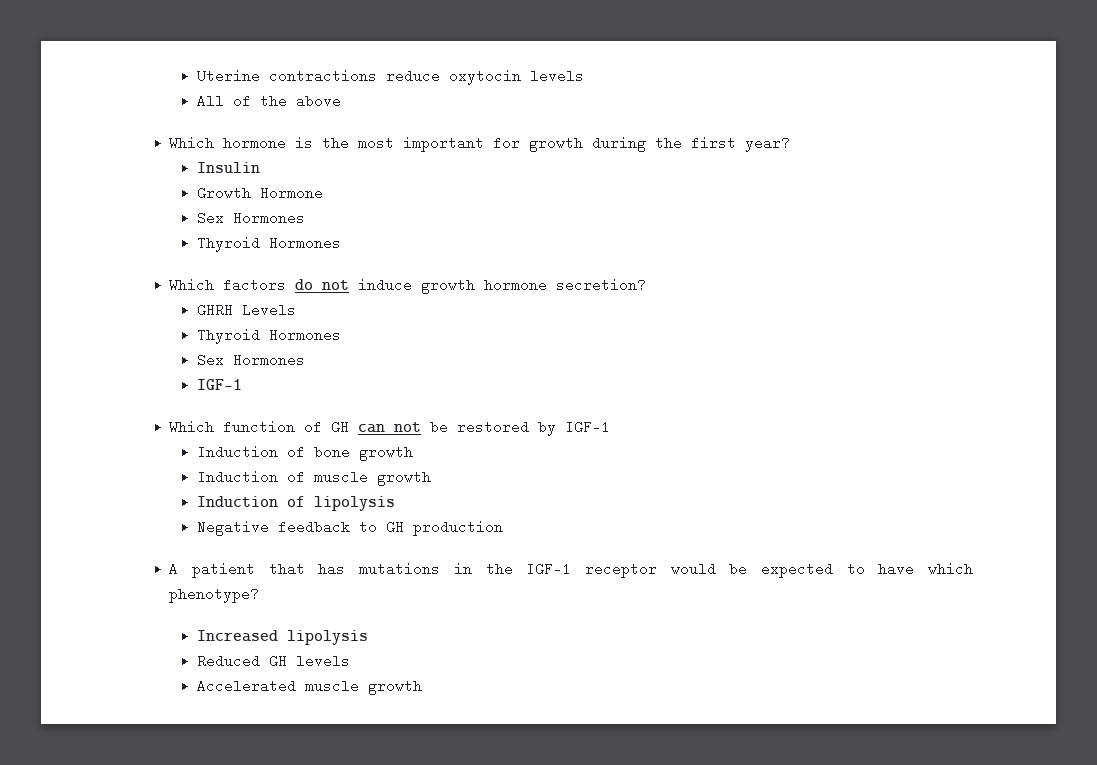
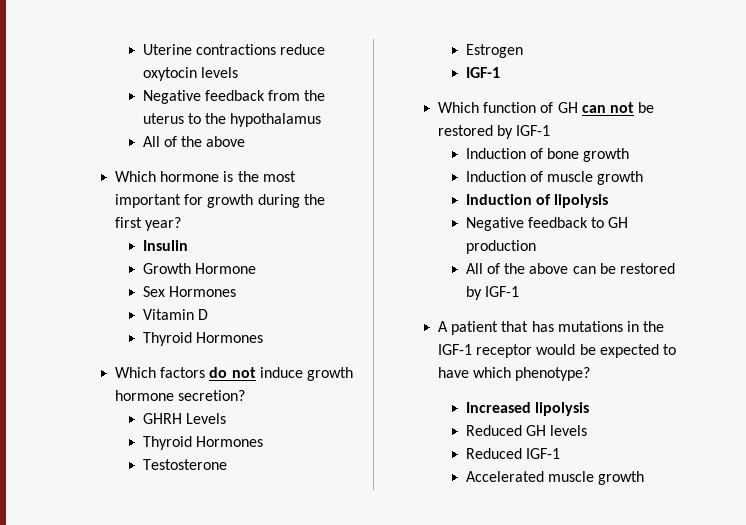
+ Negative feedback from the uterus to the hypothalamus
+ Vitamin D
  GHRH Levels
  Thyroid Hormones
- Sex Hormones
+ Testosterone
+ Estrogen
+ All of the above can be restored by IGF-1
+ Reduced IGF-1

